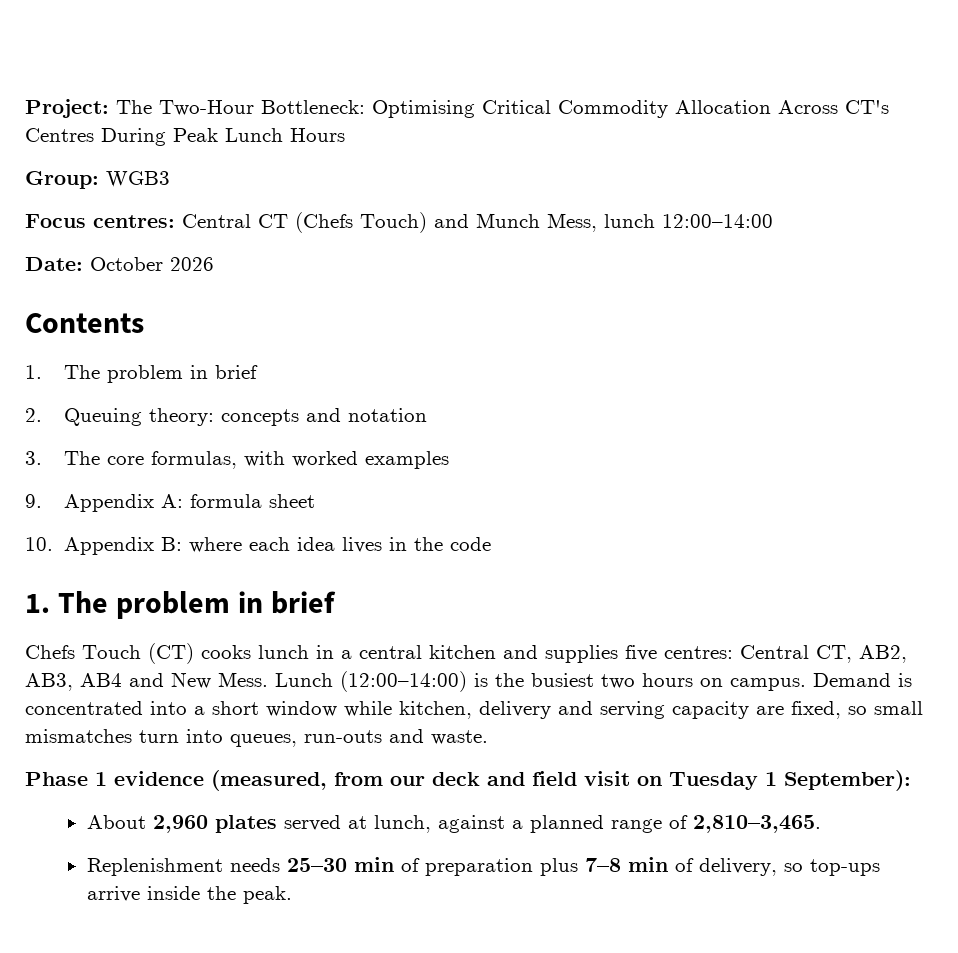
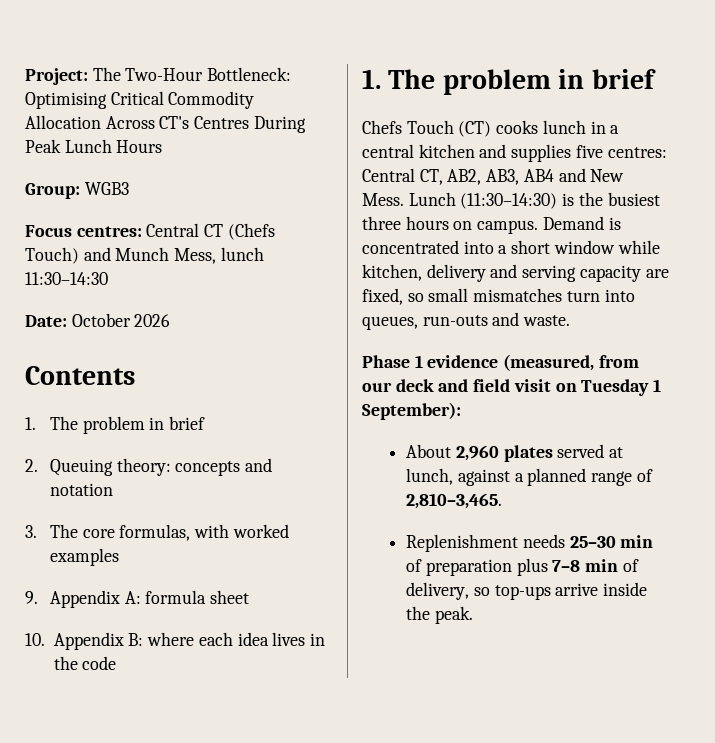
- Focus centres: Central CT (Chefs Touch) and Munch Mess, lunch 12:00–14:00
+ Focus centres: Central CT (Chefs Touch) and Munch Mess, lunch 11:30–14:30
- Lunch (12:00–14:00) is the busiest two hours on campus.
+ Lunch (11:30–14:30) is the busiest three hours on campus.

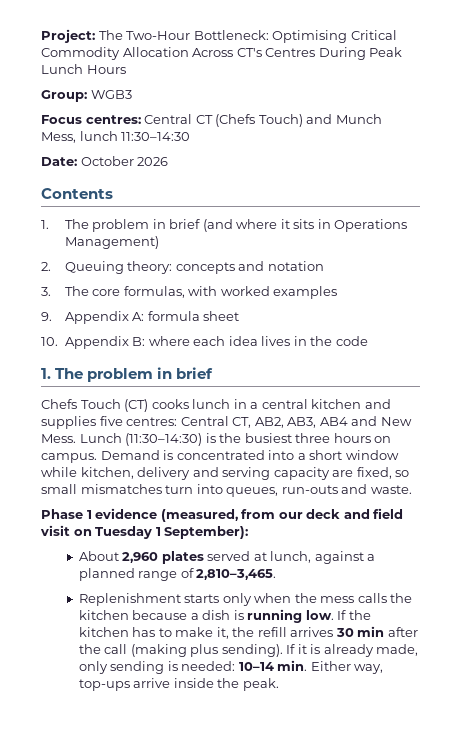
  Contents
- 1. The problem in brief
+ 1. The problem in brief (and where it sits in Operations Management)
- Replenishment needs 25–30 min of preparation plus 7–8 min of delivery, so top-ups arrive inside the peak.
+ Replenishment starts only when the mess calls the kitchen because a dish is running low. If the kitchen has to make it, the refill arrives 30 min after the call (making plus sending). If it is already made, only sending is needed: 10–14 min. Either way, top-ups arrive inside the peak.

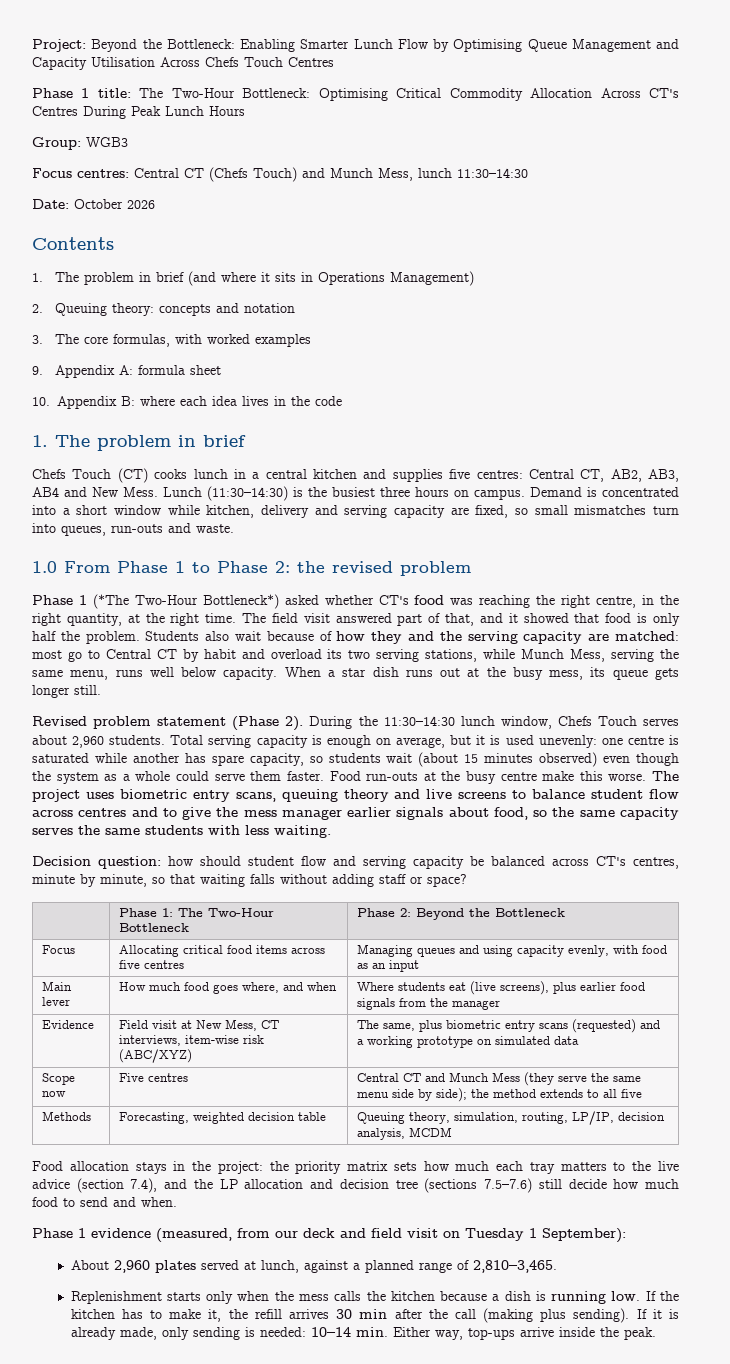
- Project: The Two-Hour Bottleneck: Optimising Critical Commodity Allocation Across CT's Centres During Peak Lunch Hours
+ Project: Beyond the Bottleneck: Enabling Smarter Lunch Flow by Optimising Queue Management and Capacity Utilisation Across Chefs Touch Centres
+ Phase 1 title: The Two-Hour Bottleneck: Optimising Critical Commodity Allocation Across CT's Centres During Peak Lunch Hours
+ 1.0 From Phase 1 to Phase 2: the revised problem
+ Phase 1 (*The Two-Hour Bottleneck*) asked whether CT's food was reaching the right centre, in the right quantity, at the right time. The field visit answered part of that, and it showed that food is only half the problem. Students also wait because of how they and the serving capacity are matched: most go to Central CT by habit and overload its two serving stations, while Munch Mess, serving the same menu, runs well below capacity. When a star dish runs out at the busy mess, its queue gets longer still.
+ Revised problem statement (Phase 2). During the 11:30–14:30 lunch window, Chefs Touch serves about 2,960 students. Total serving capacity is enough on average, but it is used unevenly: one centre is saturated while another has spare capacity, so students wait (about 15 minutes observed) even though the system as a whole could serve them faster. Food run-outs at the busy centre make this worse. The project uses biometric entry scans, queuing theory and live screens to balance student flow across centres and to give the mess manager earlier signals about food, so the same capacity serves the same students with less waiting.
+ Decision question: how should student flow and serving capacity be balanced across CT's centres, minute by minute, so that waiting falls without adding staff or space?
+ | Phase 1: The Two-Hour Bottleneck | Phase 2: Beyond the Bottleneck
+ Focus | Allocating critical food items across five centres | Managing queues and using capacity evenly, with food as an input
+ Main lever | How much food goes where, and when | Where students eat (live screens), plus earlier food signals from the manager
+ Evidence | Field visit at New Mess, CT interviews, item-wise risk (ABC/XYZ) | The same, plus biometric entry scans (requested) and a working prototype on simulated data
+ Scope now | Five centres | Central CT and Munch Mess (they serve the same menu side by side); the method extends to all five
+ Methods | Forecasting, weighted decision table | Queuing theory, simulation, routing, LP/IP, decision analysis, MCDM
+ Food allocation stays in the project: the priority matrix sets how much each tray matters to the live advice (section 7.4), and the LP allocation and decision tree (sections 7.5–7.6) still decide how much food to send and when.

